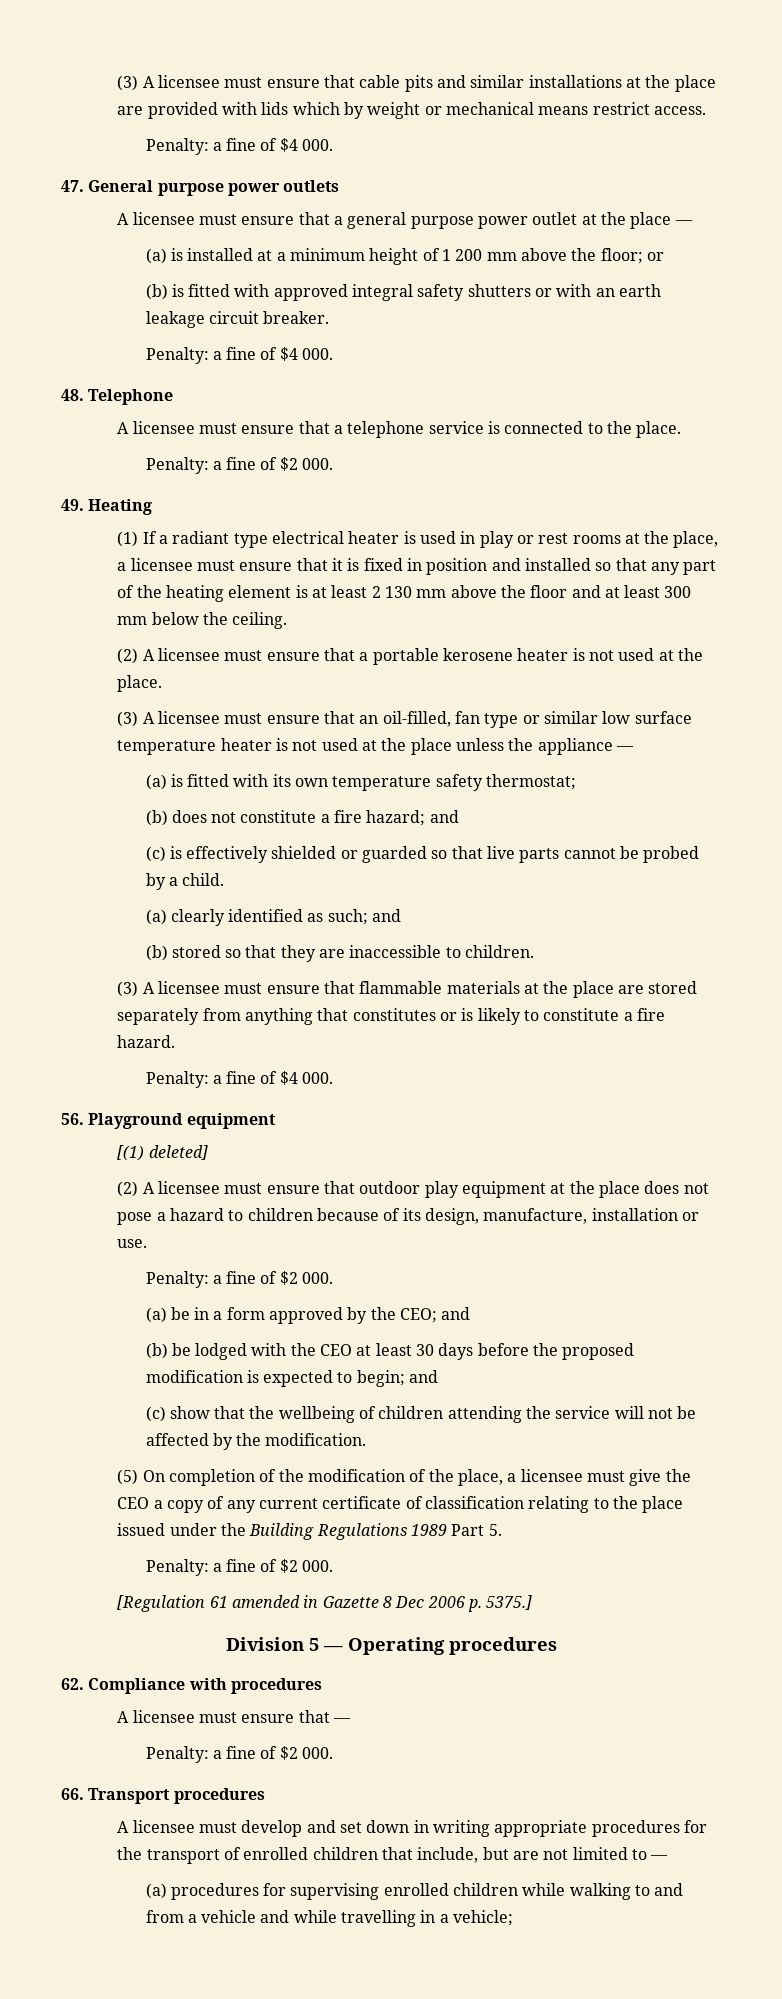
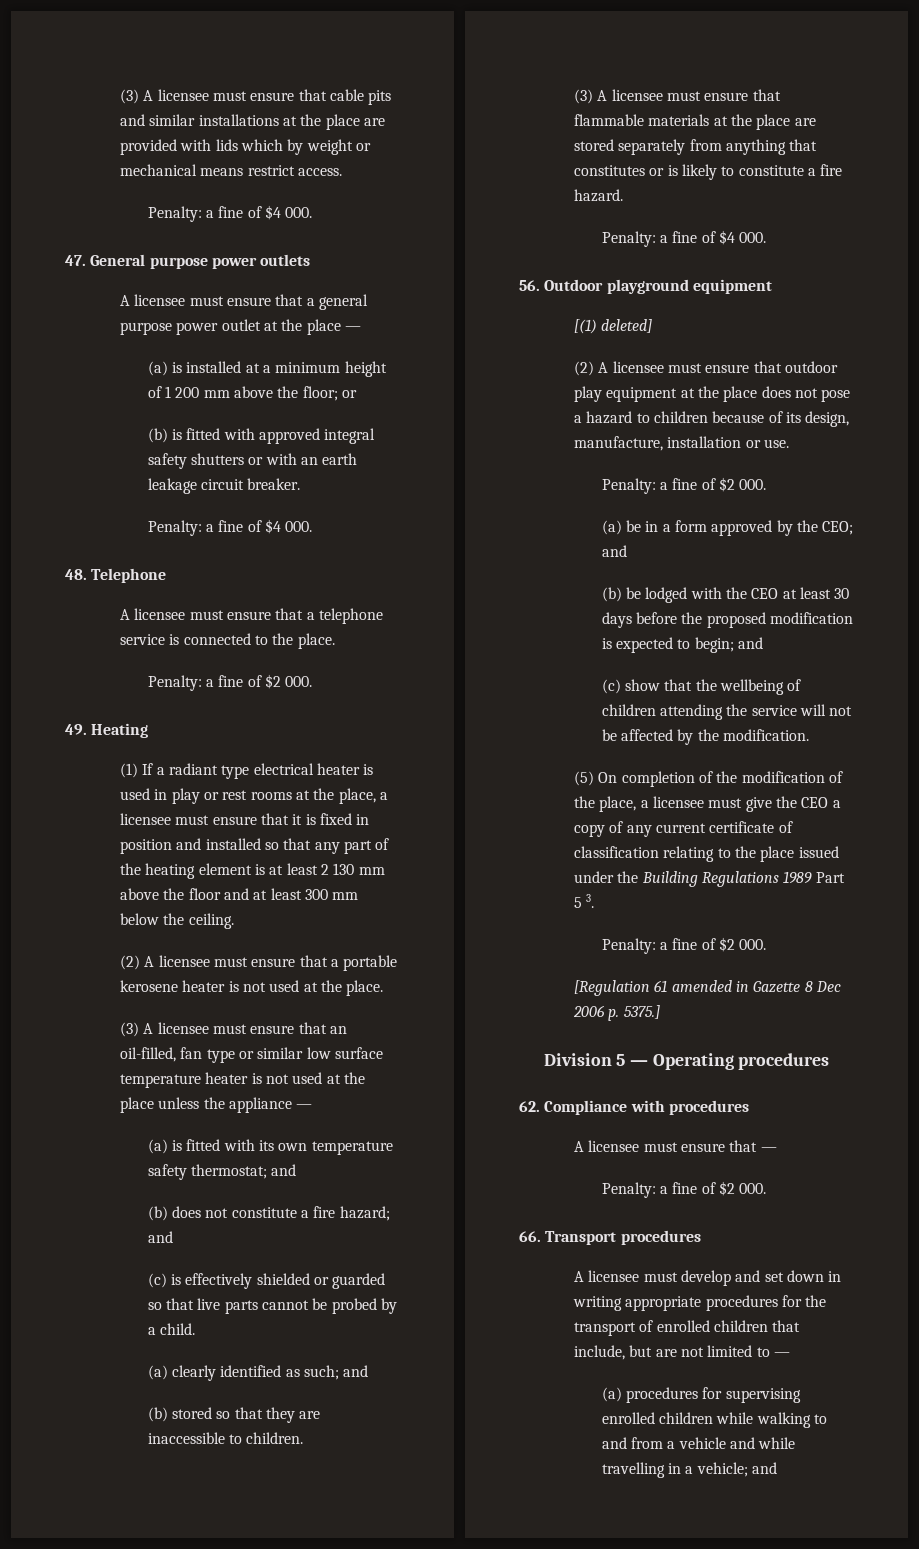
- (a) is fitted with its own temperature safety thermostat;
+ (a) is fitted with its own temperature safety thermostat; and
- 56. Playground equipment
+ 56. Outdoor playground equipment
- (5) On completion of the modification of the place, a licensee must give the CEO a copy of any current certificate of classification relating to the place issued under the Building Regulations 1989 Part 5.
+ (5) On completion of the modification of the place, a licensee must give the CEO a copy of any current certificate of classification relating to the place issued under the Building Regulations 1989 Part 5 3.
- (a) procedures for supervising enrolled children while walking to and from a vehicle and while travelling in a vehicle;
+ (a) procedures for supervising enrolled children while walking to and from a vehicle and while travelling in a vehicle; and

